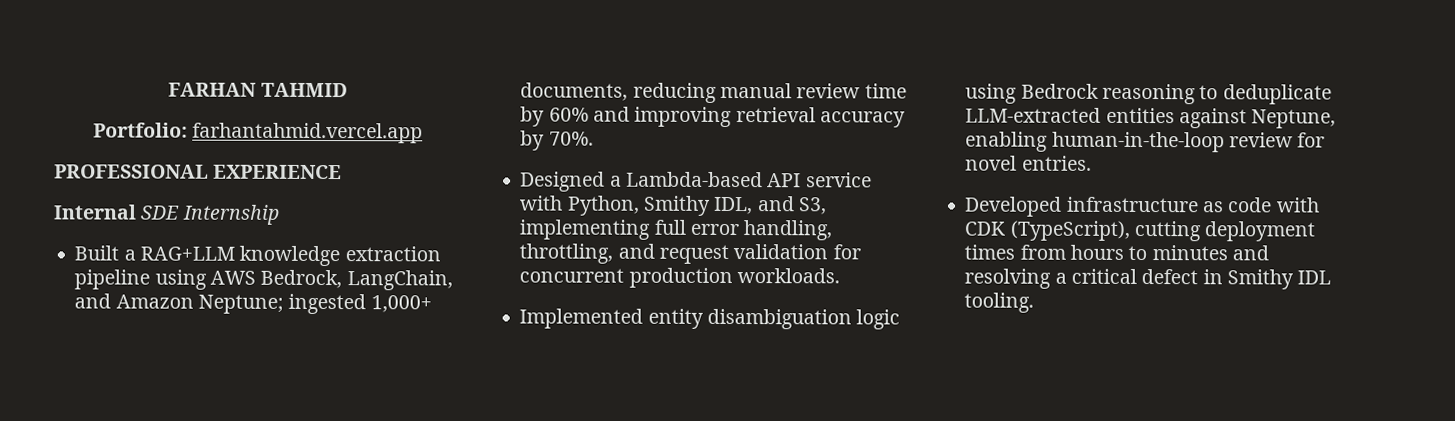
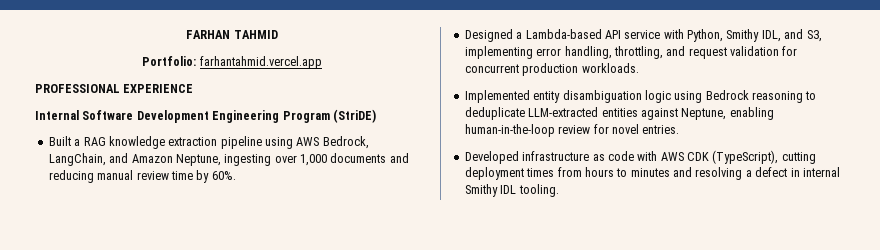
- Internal SDE Internship
+ Internal Software Development Engineering Program (StriDE)
- Built a RAG+LLM knowledge extraction pipeline using AWS Bedrock, LangChain, and Amazon Neptune; ingested 1,000+ documents, reducing manual review time by 60% and improving retrieval accuracy by 70%.
+ Built a RAG knowledge extraction pipeline using AWS Bedrock, LangChain, and Amazon Neptune, ingesting over 1,000 documents and reducing manual review time by 60%.
- Designed a Lambda-based API service with Python, Smithy IDL, and S3, implementing full error handling, throttling, and request validation for concurrent production workloads.
+ Designed a Lambda-based API service with Python, Smithy IDL, and S3, implementing error handling, throttling, and request validation for concurrent production workloads.
- Developed infrastructure as code with CDK (TypeScript), cutting deployment times from hours to minutes and resolving a critical defect in Smithy IDL tooling.
+ Developed infrastructure as code with AWS CDK (TypeScript), cutting deployment times from hours to minutes and resolving a defect in internal Smithy IDL tooling.

